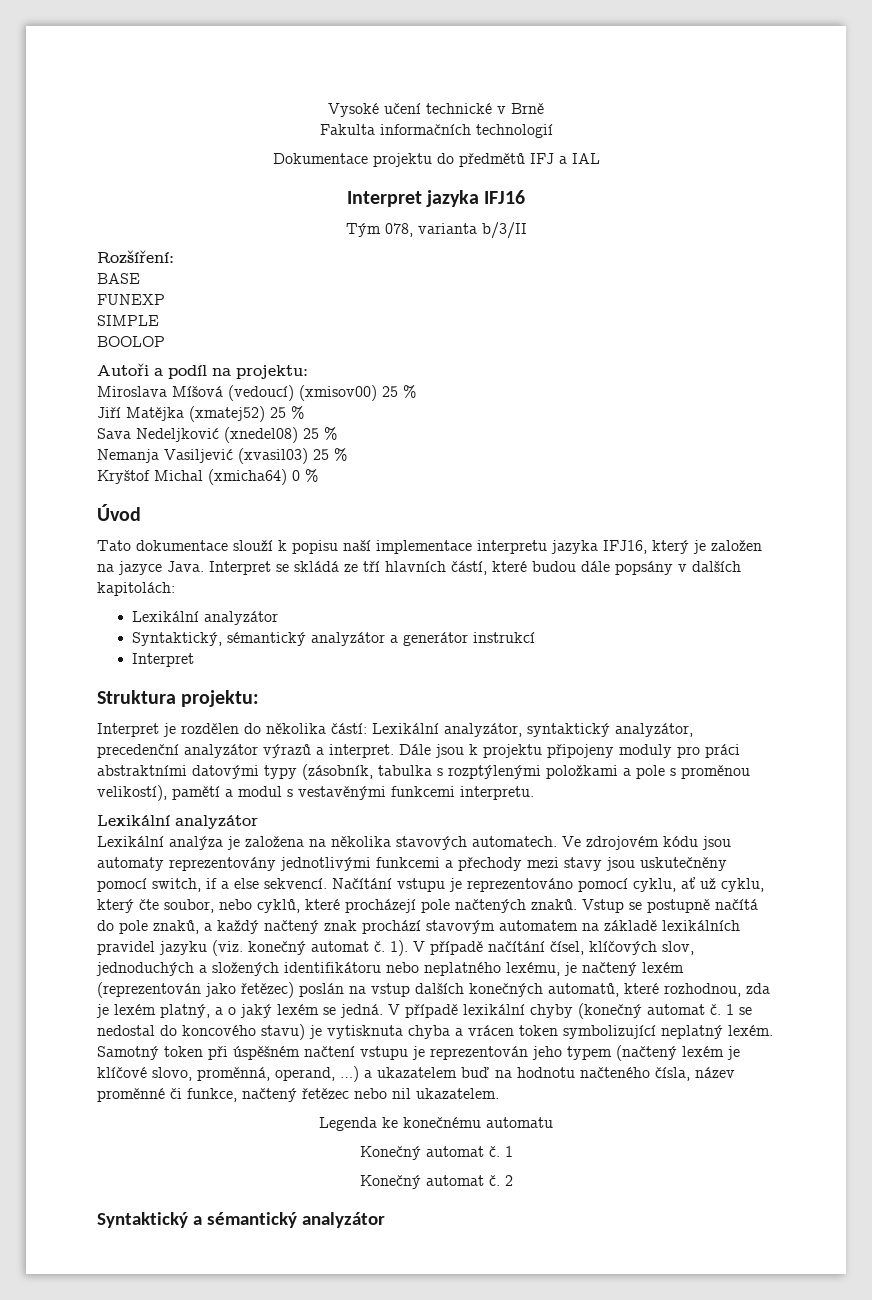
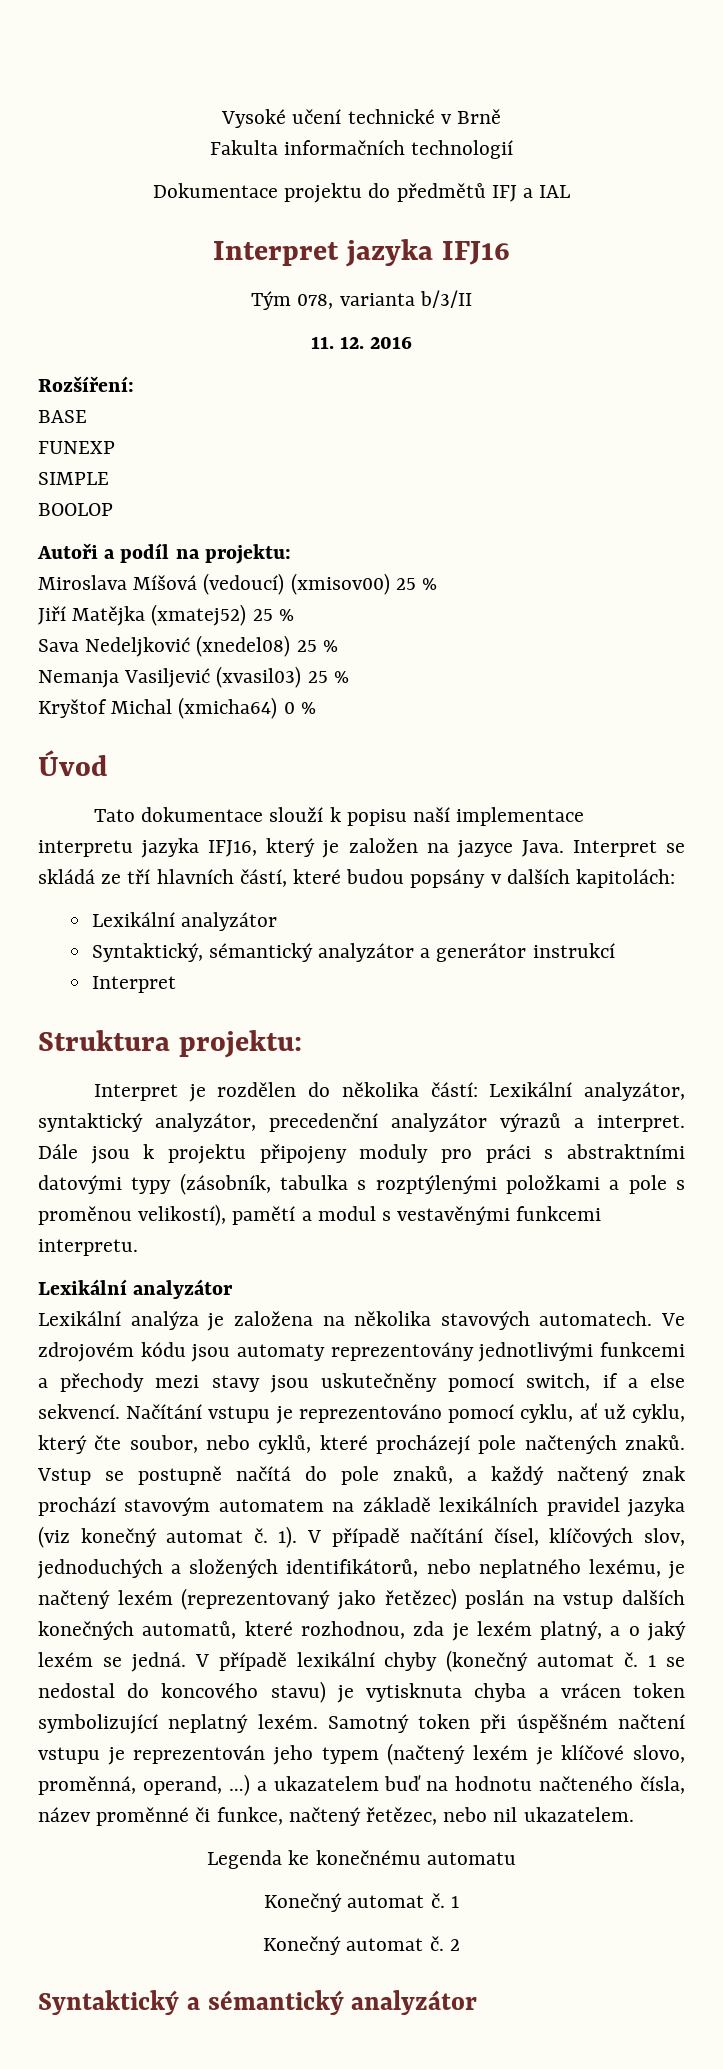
+ 11. 12. 2016
- Interpret se skládá ze tří hlavních částí, které budou dále popsány v dalších kapitolách:
+ Interpret se skládá ze tří hlavních částí, které budou popsány v dalších kapitolách:
- Dále jsou k projektu připojeny moduly pro práci abstraktními datovými typy (zásobník, tabulka s rozptýlenými položkami a pole s proměnou velikostí), pamětí a modul s vestavěnými funkcemi interpretu.
+ Dále jsou k projektu připojeny moduly pro práci s abstraktními datovými typy (zásobník, tabulka s rozptýlenými položkami a pole s proměnou velikostí), pamětí a modul s vestavěnými funkcemi interpretu.
- Vstup se postupně načítá do pole znaků, a každý načtený znak prochází stavovým automatem na základě lexikálních pravidel jazyku (viz. konečný automat č.
+ Vstup se postupně načítá do pole znaků, a každý načtený znak prochází stavovým automatem na základě lexikálních pravidel jazyka (viz konečný automat č.
- V případě načítání čísel, klíčových slov, jednoduchých a složených identifikátoru nebo neplatného lexému, je načtený lexém (reprezentován jako řetězec) poslán na vstup dalších konečných automatů, které rozhodnou, zda je lexém platný, a o jaký lexém se jedná.
+ V případě načítání čísel, klíčových slov, jednoduchých a složených identifikátorů, nebo neplatného lexému, je načtený lexém (reprezentovaný jako řetězec) poslán na vstup dalších konečných automatů, které rozhodnou, zda je lexém platný, a o jaký lexém se jedná.
- Samotný token při úspěšném načtení vstupu je reprezentován jeho typem (načtený lexém je klíčové slovo, proměnná, operand, …) a ukazatelem buď na hodnotu načteného čísla, název proměnné či funkce, načtený řetězec nebo nil ukazatelem.
+ Samotný token při úspěšném načtení vstupu je reprezentován jeho typem (načtený lexém je klíčové slovo, proměnná, operand, …) a ukazatelem buď na hodnotu načteného čísla, název proměnné či funkce, načtený řetězec, nebo nil ukazatelem.

